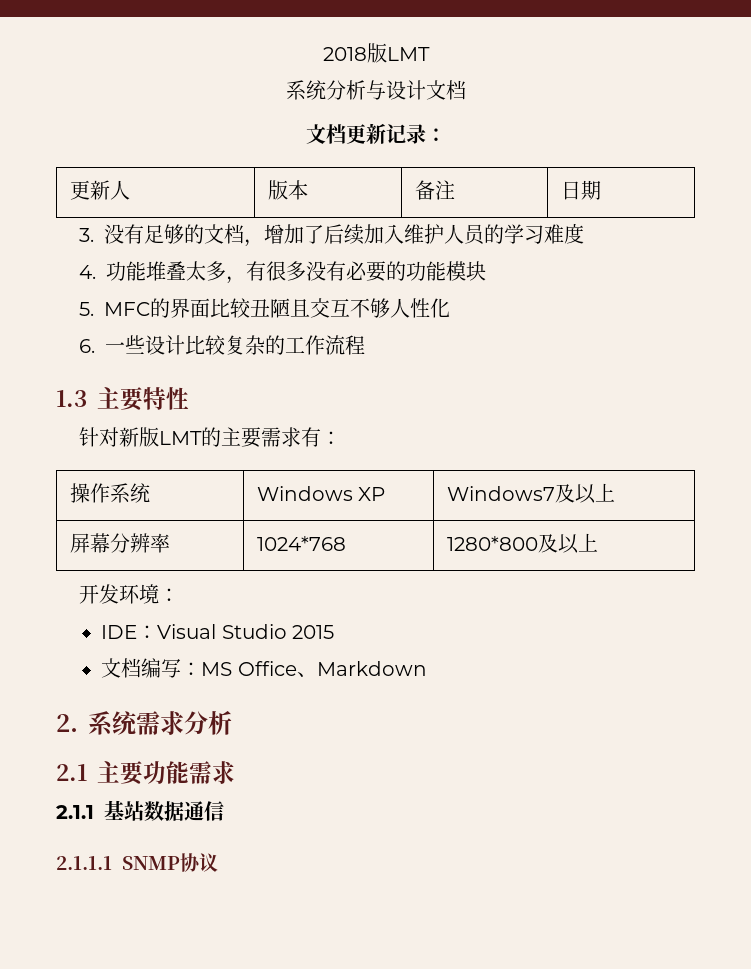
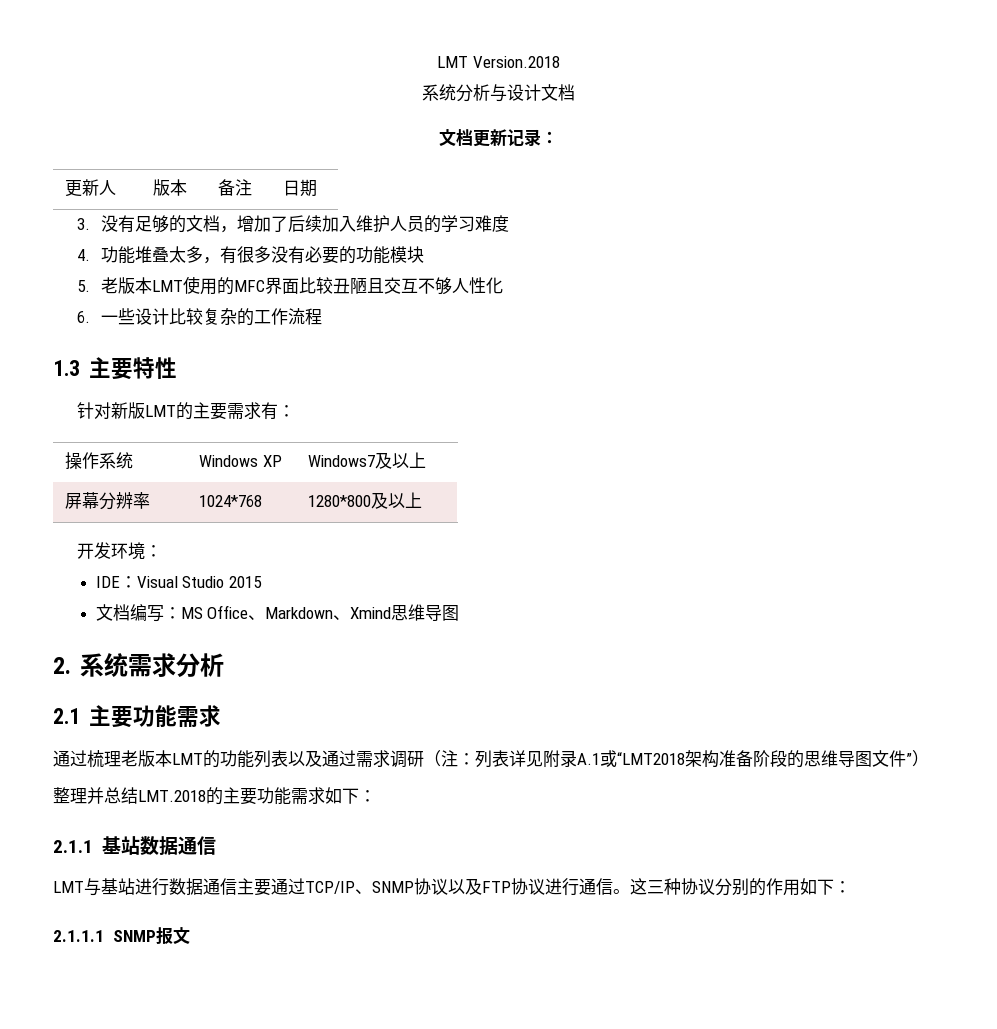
- 2018版LMT
+ LMT Version.2018
- 5. MFC的界面比较丑陋且交互不够人性化
+ 5.老版本LMT使用的MFC界面比较丑陋且交互不够人性化
- 文档编写：MS Office、Markdown
+ 文档编写：MS Office、Markdown、Xmind思维导图
+ 通过梳理老版本LMT的功能列表以及通过需求调研（注：列表详见附录A.1或“LMT2018架构准备阶段的思维导图文件”）
+ 整理并总结LMT.2018的主要功能需求如下：
  2.1.1基站数据通信
- 2.1.1.1 SNMP协议
+ LMT与基站进行数据通信主要通过TCP/IP、SNMP协议以及FTP协议进行通信。这三种协议分别的作用如下：
+ 2.1.1.1 SNMP报文

